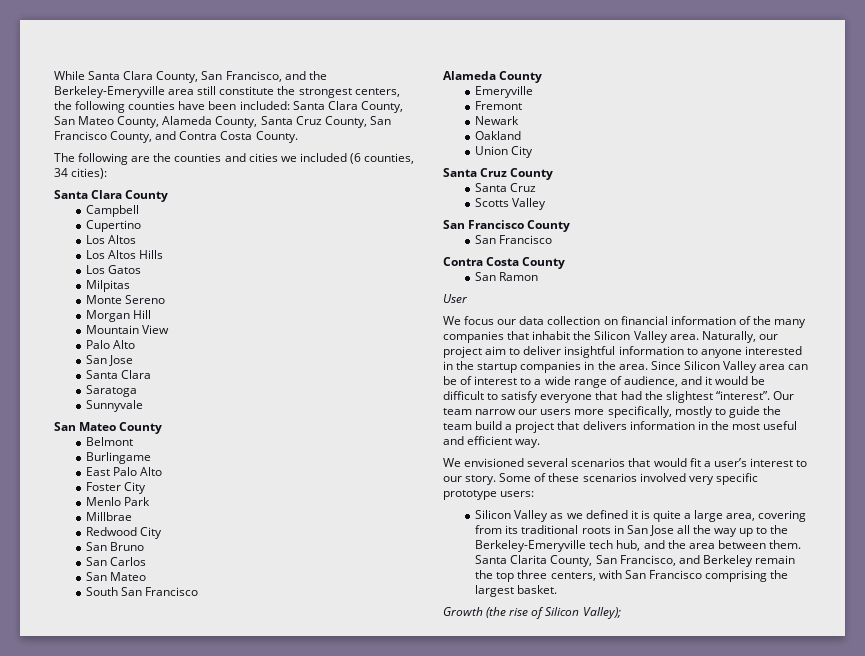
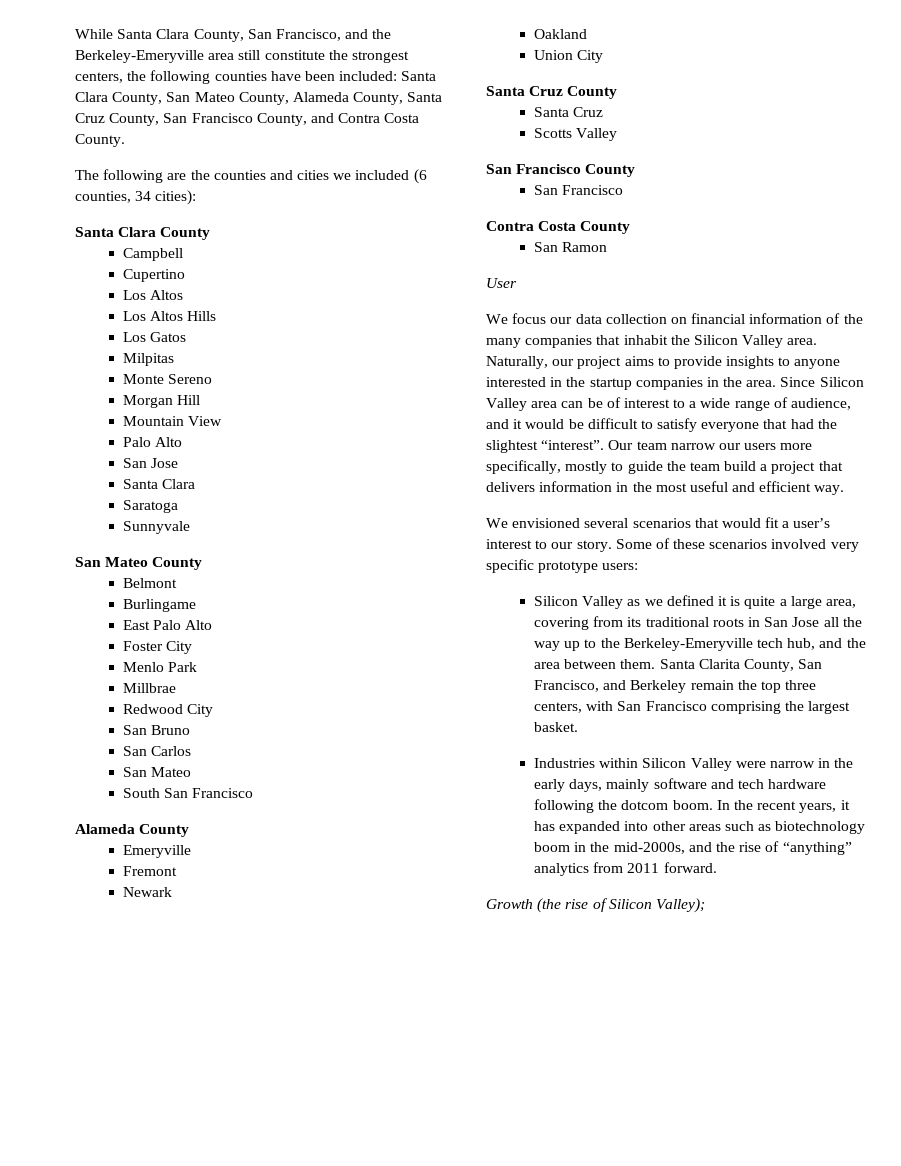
- Naturally, our project aim to deliver insightful information to anyone interested in the startup companies in the area.
+ Naturally, our project aims to provide insights to anyone interested in the startup companies in the area.
+ Industries within Silicon Valley were narrow in the early days, mainly software and tech hardware following the dotcom boom. In the recent years, it has expanded into other areas such as biotechnology boom in the mid-2000s, and the rise of “anything” analytics from 2011 forward.

